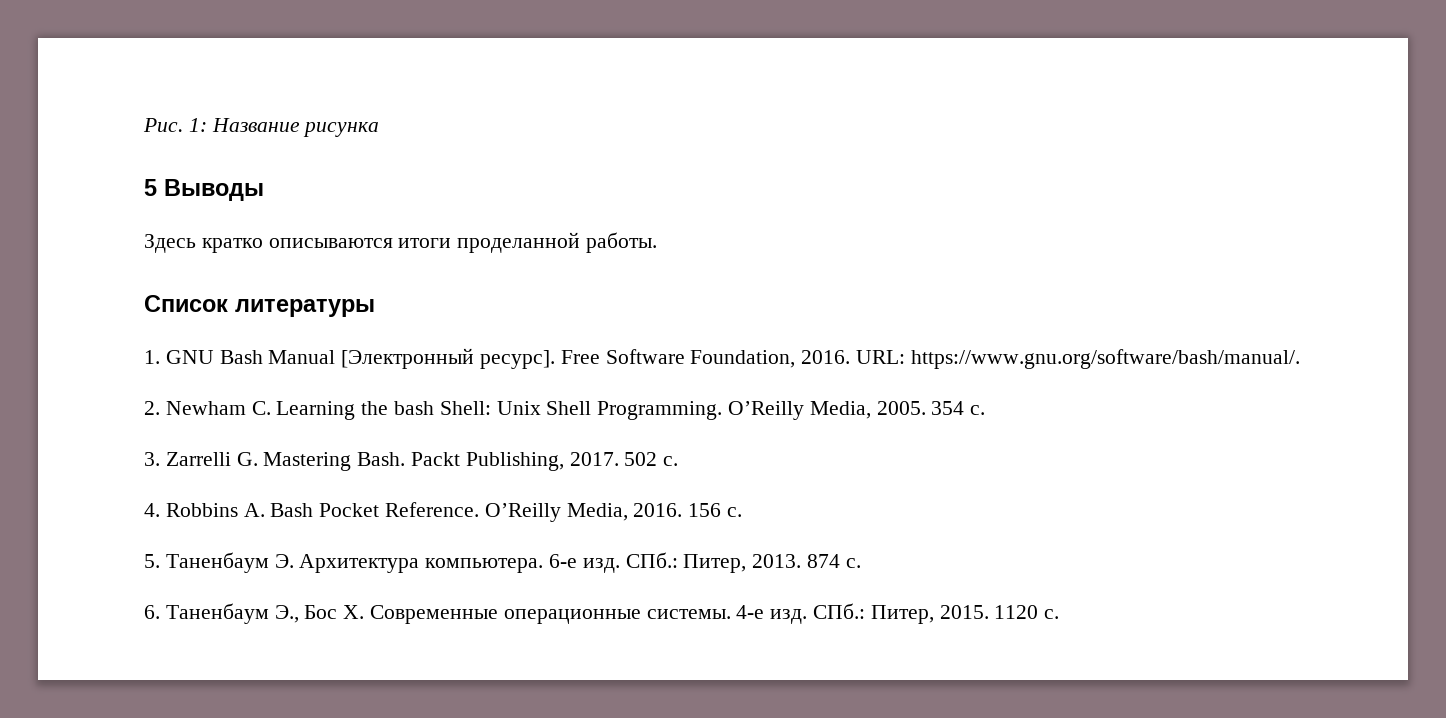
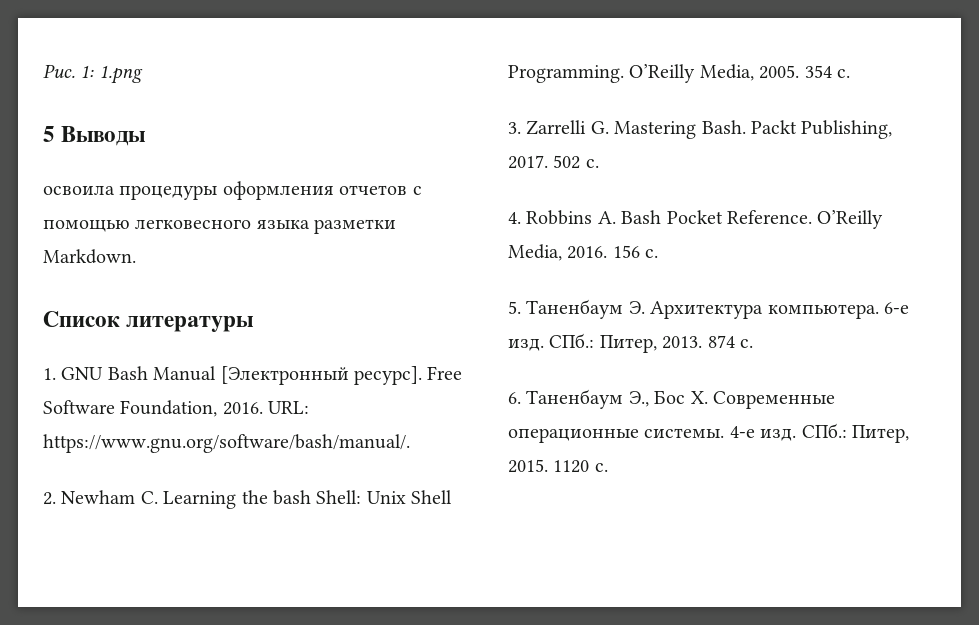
- Рис. 1: Название рисунка
+ Рис. 1: 1.png
- Здесь кратко описываются итоги проделанной работы.
+ освоила процедуры оформления отчетов с помощью легковесного языка разметки Markdown.

